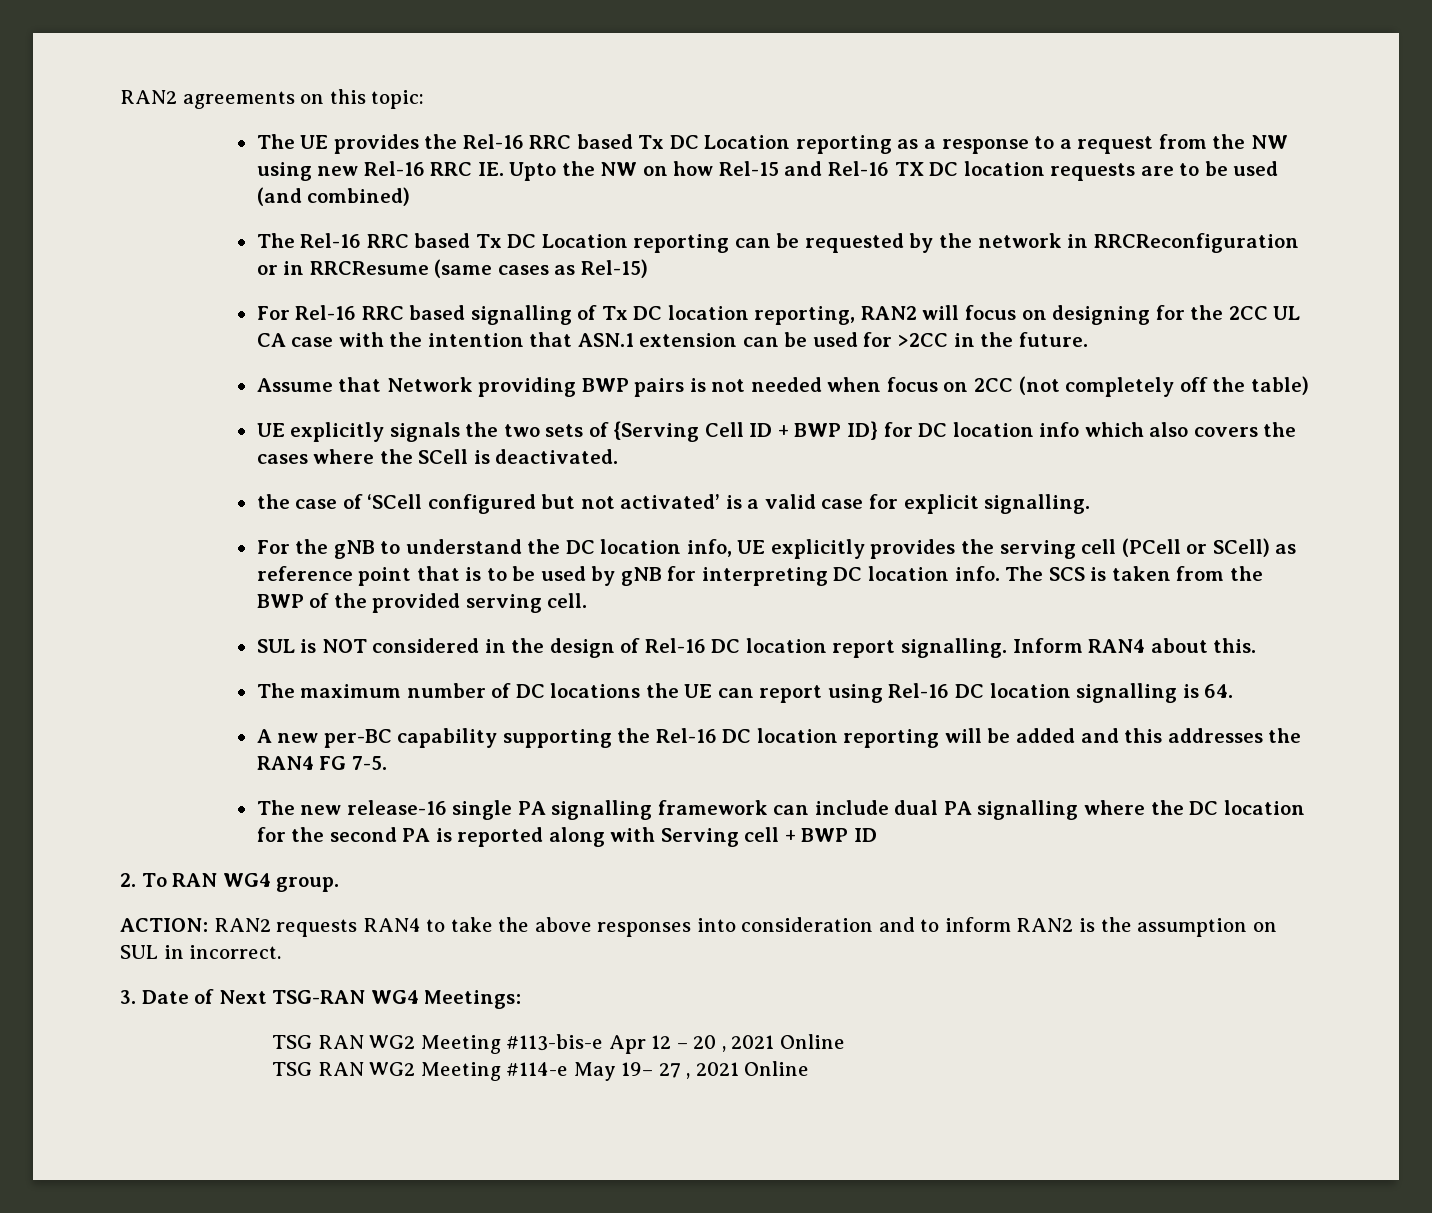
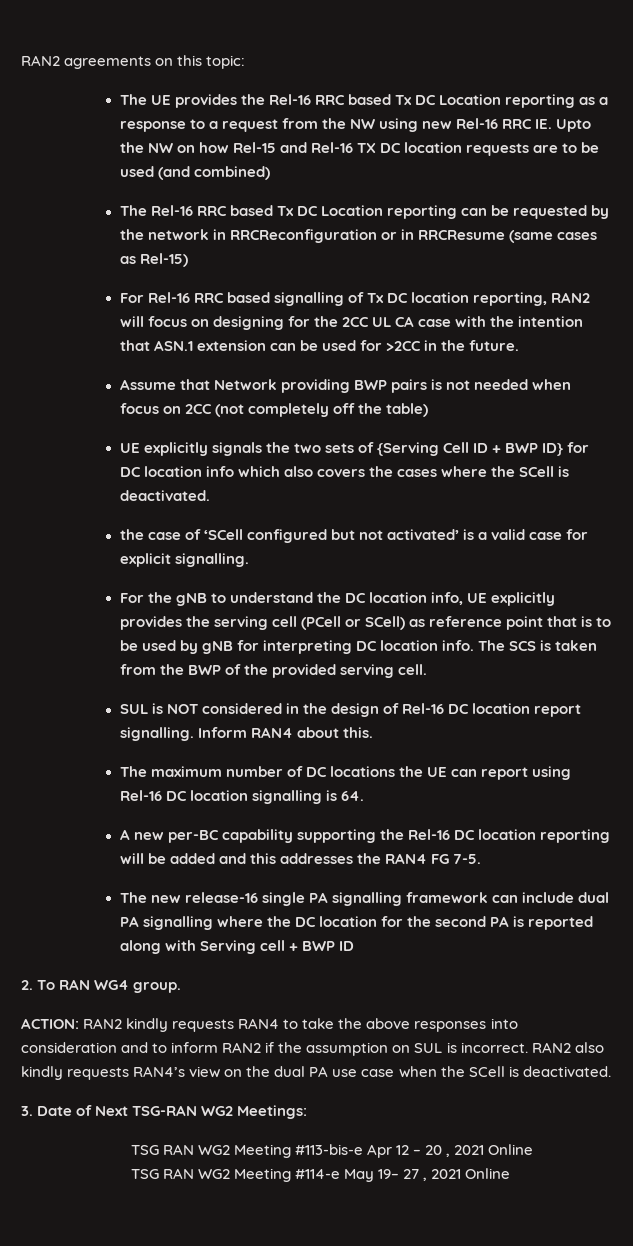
- ACTION: RAN2 requests RAN4 to take the above responses into consideration and to inform RAN2 is the assumption on SUL in incorrect.
+ ACTION: RAN2 kindly requests RAN4 to take the above responses into consideration and to inform RAN2 if the assumption on SUL is incorrect. RAN2 also kindly requests RAN4’s view on the dual PA use case when the SCell is deactivated.
- 3. Date of Next TSG-RAN WG4 Meetings:
+ 3. Date of Next TSG-RAN WG2 Meetings:

